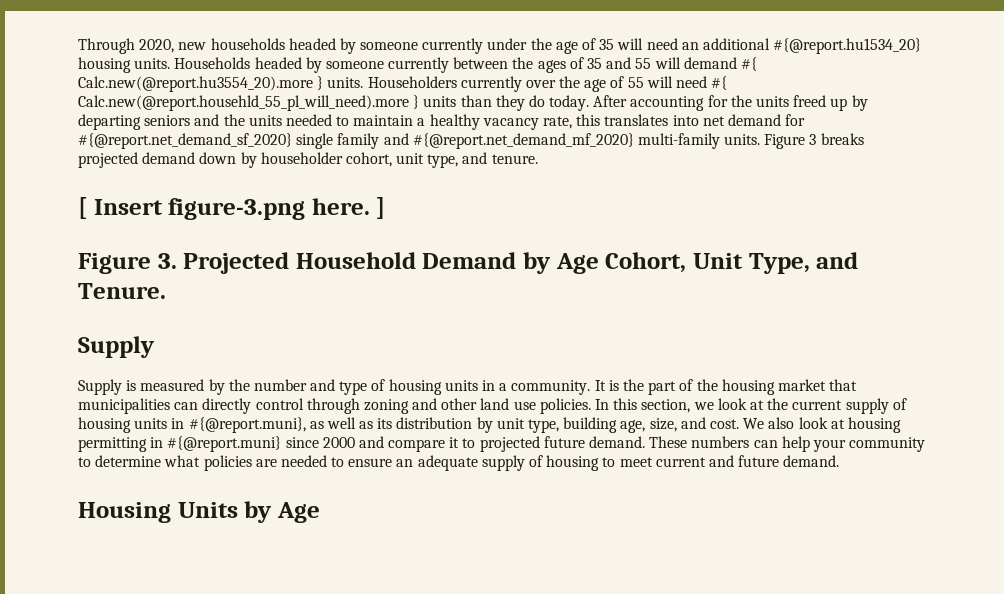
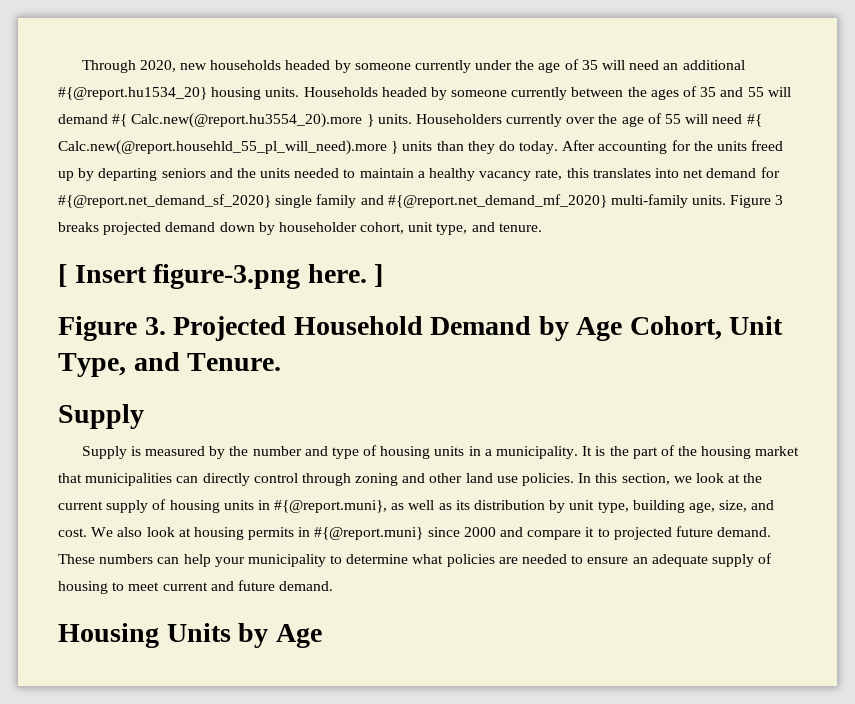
- Supply is measured by the number and type of housing units in a community.
+ Supply is measured by the number and type of housing units in a municipality.
- We also look at housing permitting in #{@report.muni} since 2000 and compare it to projected future demand.
+ We also look at housing permits in #{@report.muni} since 2000 and compare it to projected future demand.
- These numbers can help your community to determine what policies are needed to ensure an adequate supply of housing to meet current and future demand.
+ These numbers can help your municipality to determine what policies are needed to ensure an adequate supply of housing to meet current and future demand.

